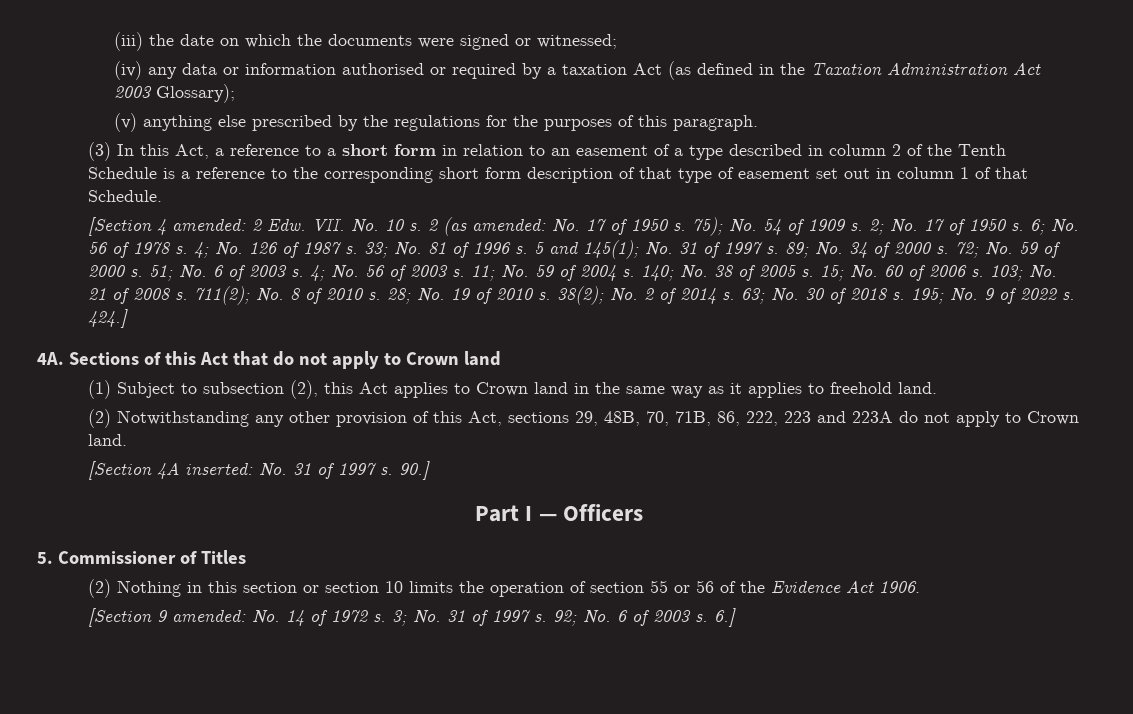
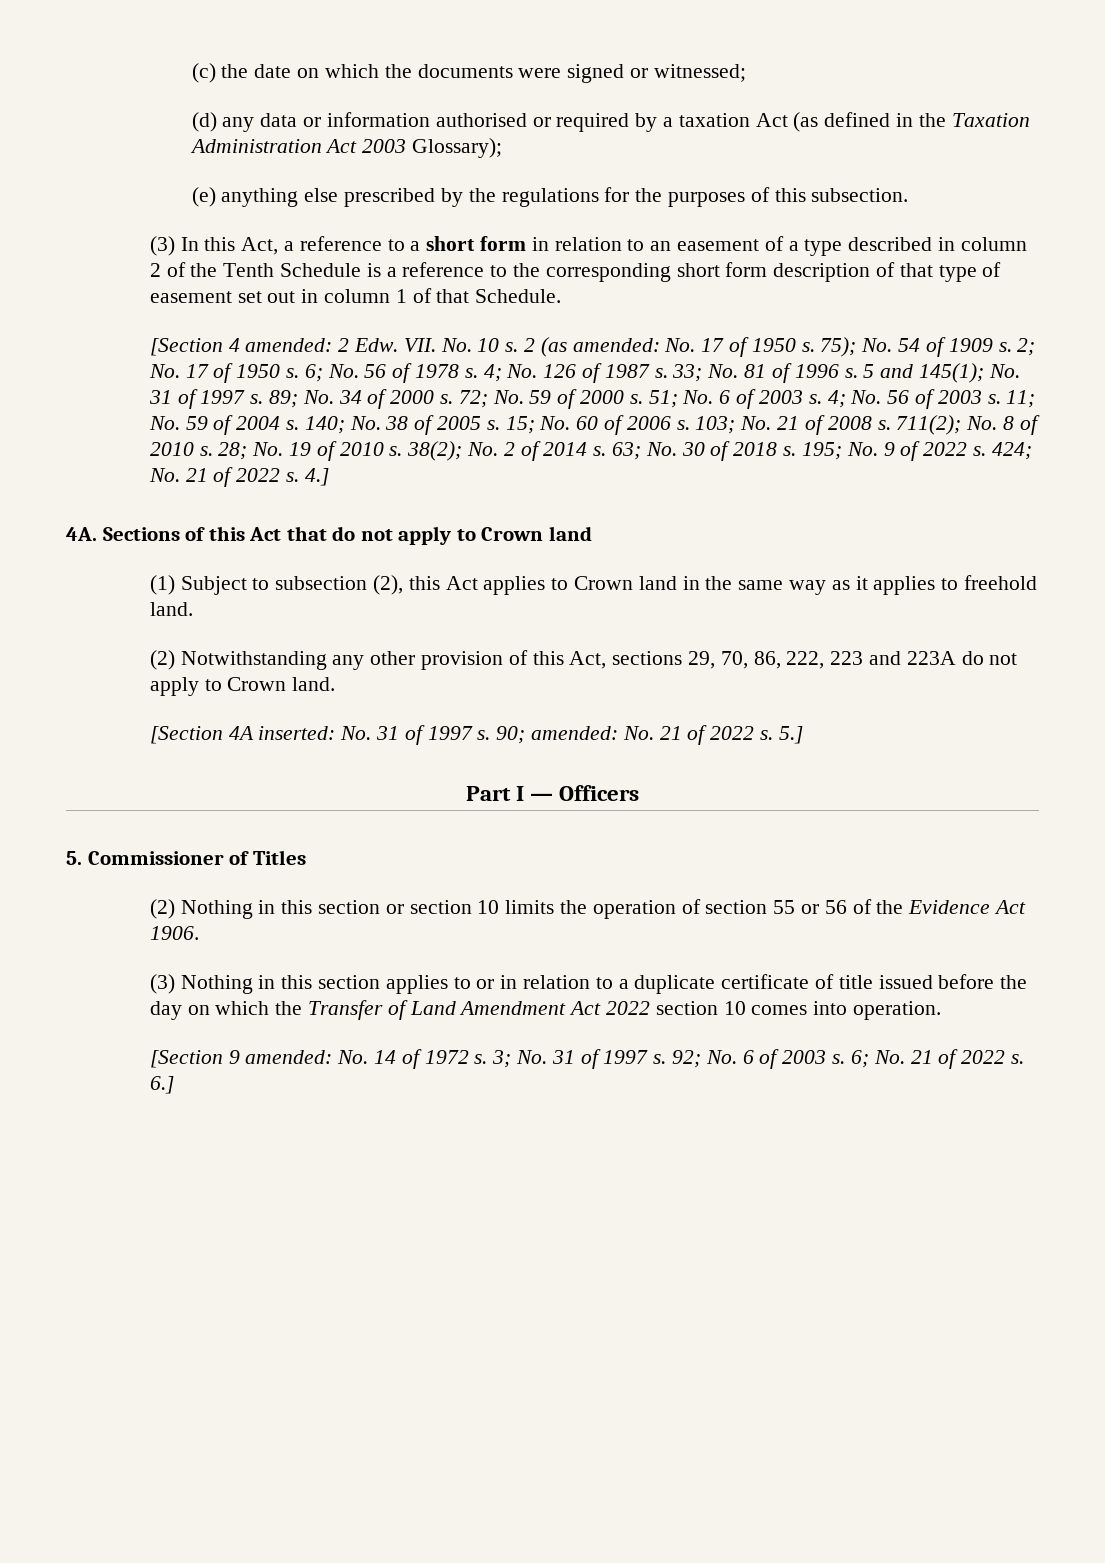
- (iii) the date on which the documents were signed or witnessed;
+ (c) the date on which the documents were signed or witnessed;
- (iv) any data or information authorised or required by a taxation Act (as defined in the Taxation Administration Act 2003 Glossary);
+ (d) any data or information authorised or required by a taxation Act (as defined in the Taxation Administration Act 2003 Glossary);
- (v) anything else prescribed by the regulations for the purposes of this paragraph.
+ (e) anything else prescribed by the regulations for the purposes of this subsection.
- 424.]
+ 424; No. 21 of 2022 s. 4.]
- (2) Notwithstanding any other provision of this Act, sections 29, 48B, 70, 71B, 86, 222, 223 and 223A do not apply to Crown land.
+ (2) Notwithstanding any other provision of this Act, sections 29, 70, 86, 222, 223 and 223A do not apply to Crown land.
- 90.]
+ 90; amended: No. 21 of 2022 s. 5.]
+ (3) Nothing in this section applies to or in relation to a duplicate certificate of title issued before the day on which the Transfer of Land Amendment Act 2022 section 10 comes into operation.
+ 6; No. 21 of 2022 s.

